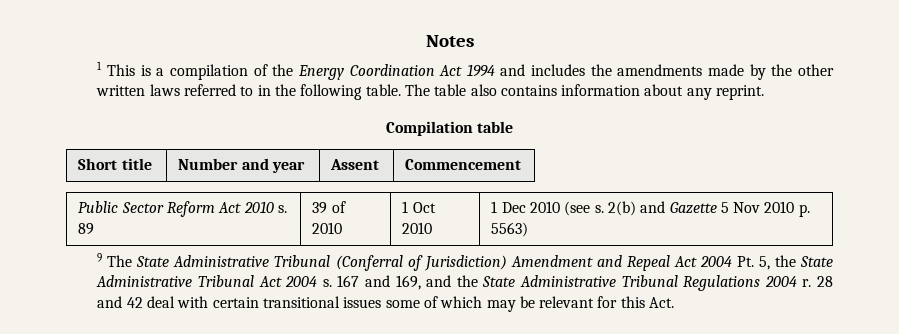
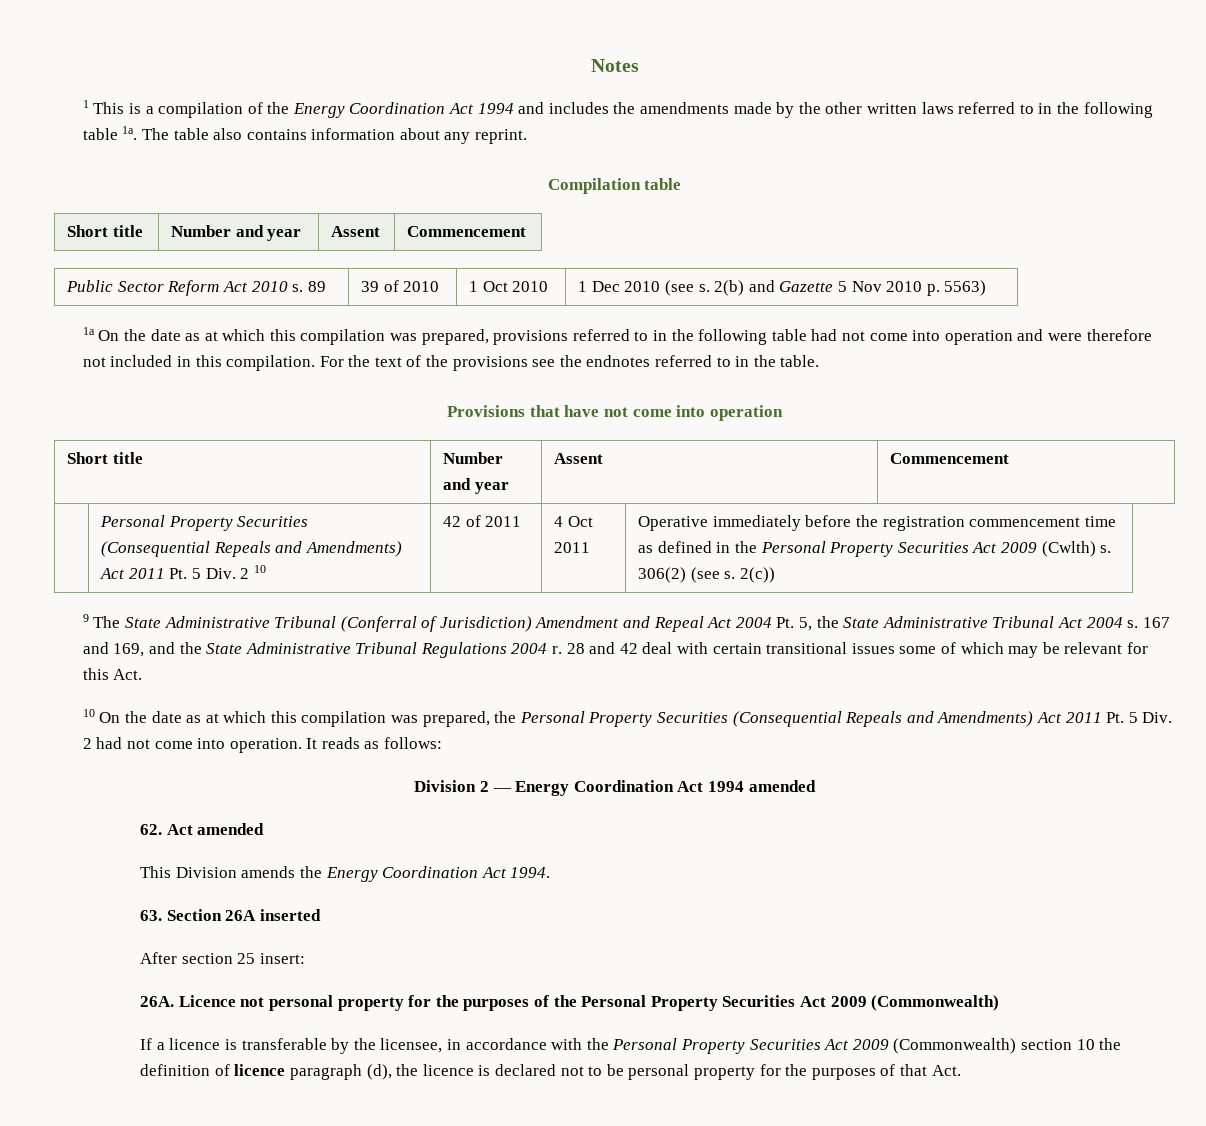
- 1 This is a compilation of the Energy Coordination Act 1994 and includes the amendments made by the other written laws referred to in the following table.
+ 1 This is a compilation of the Energy Coordination Act 1994 and includes the amendments made by the other written laws referred to in the following table 1a.
+ 1a On the date as at which this compilation was prepared, provisions referred to in the following table had not come into operation and were therefore not included in this compilation. For the text of the provisions see the endnotes referred to in the table.
+ Provisions that have not come into operation
+ Short title | Number and year | Assent | Commencement
+ | Personal Property Securities (Consequential Repeals and Amendments) Act 2011 Pt. 5 Div. 2 10 | 42 of 2011 | 4 Oct 2011 | Operative immediately before the registration commencement time as defined in the Personal Property Securities Act 2009 (Cwlth) s. 306(2) (see s. 2(c))
+ 10 On the date as at which this compilation was prepared, the Personal Property Securities (Consequential Repeals and Amendments) Act 2011 Pt. 5 Div. 2 had not come into operation. It reads as follows:
+ Division 2 — Energy Coordination Act 1994 amended
+ 62. Act amended
+ This Division amends the Energy Coordination Act 1994.
+ 63. Section 26A inserted
+ After section 25 insert:
+ 26A. Licence not personal property for the purposes of the Personal Property Securities Act 2009 (Commonwealth)
+ If a licence is transferable by the licensee, in accordance with the Personal Property Securities Act 2009 (Commonwealth) section 10 the definition of licence paragraph (d), the licence is declared not to be personal property for the purposes of that Act.

